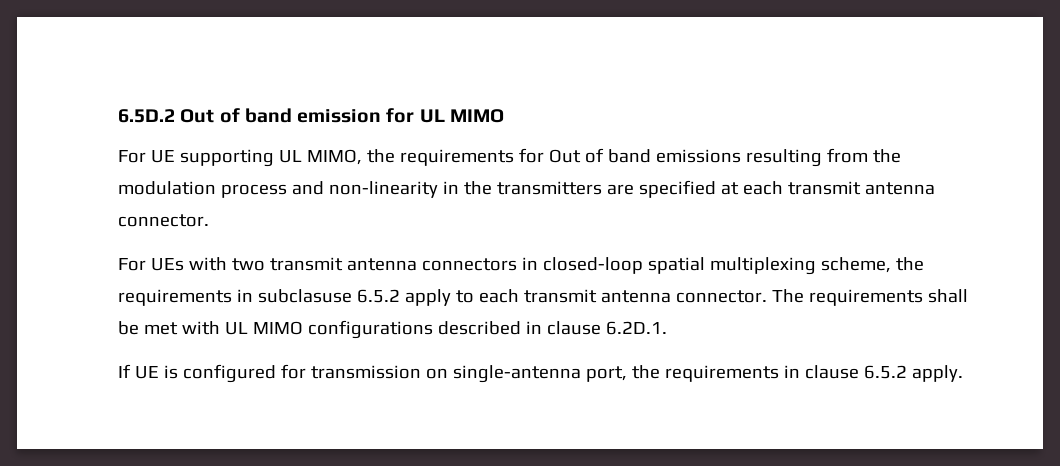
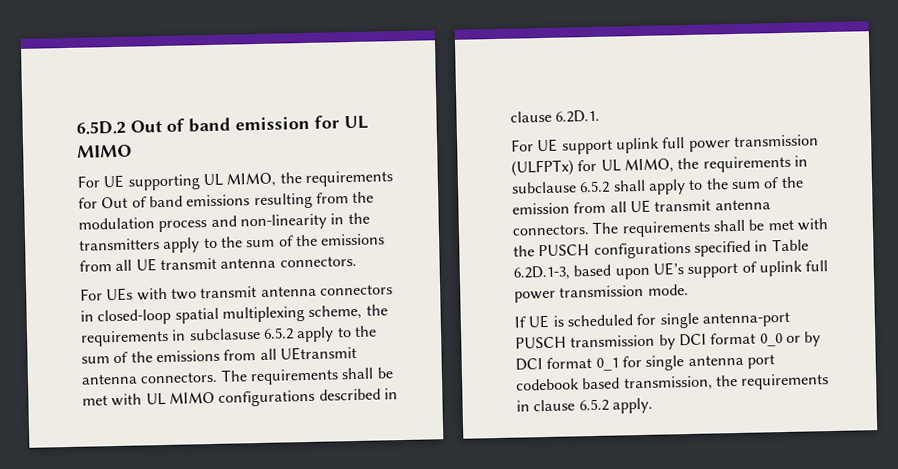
- For UE supporting UL MIMO, the requirements for Out of band emissions resulting from the modulation process and non-linearity in the transmitters are specified at each transmit antenna connector.
+ For UE supporting UL MIMO, the requirements for Out of band emissions resulting from the modulation process and non-linearity in the transmitters apply to the sum of the emissions from all UE transmit antenna connectors.
- For UEs with two transmit antenna connectors in closed-loop spatial multiplexing scheme, the requirements in subclasuse 6.5.2 apply to each transmit antenna connector.
+ For UEs with two transmit antenna connectors in closed-loop spatial multiplexing scheme, the requirements in subclasuse 6.5.2 apply to the sum of the emissions from all UEtransmit antenna connectors.
- If UE is configured for transmission on single-antenna port, the requirements in clause 6.5.2 apply.
+ For UE support uplink full power transmission (ULFPTx) for UL MIMO, the requirements in subclause 6.5.2 shall apply to the sum of the emission from all UE transmit antenna connectors. The requirements shall be met with the PUSCH configurations specified in Table 6.2D.1-3, based upon UE’s support of uplink full power transmission mode.
+ If UE is scheduled for single antenna-port PUSCH transmission by DCI format 0_0 or by DCI format 0_1 for single antenna port codebook based transmission, the requirements in clause 6.5.2 apply.

